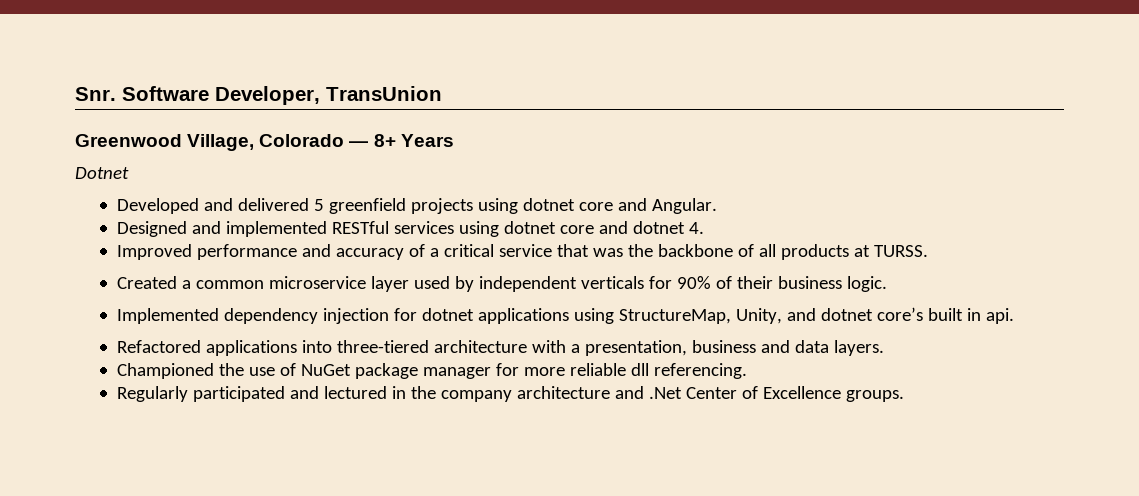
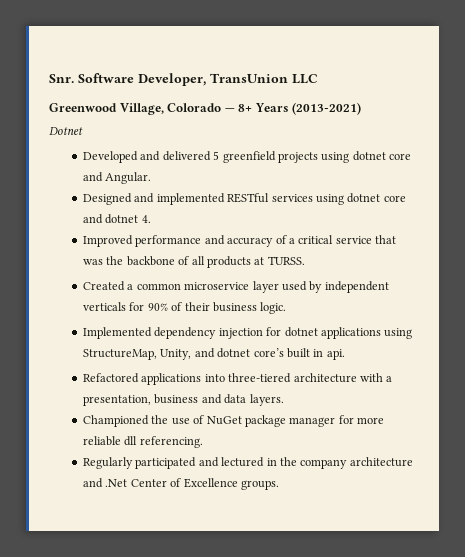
- Snr. Software Developer, TransUnion
+ Snr. Software Developer, TransUnion LLC
- Greenwood Village, Colorado — 8+ Years
+ Greenwood Village, Colorado — 8+ Years (2013-2021)

